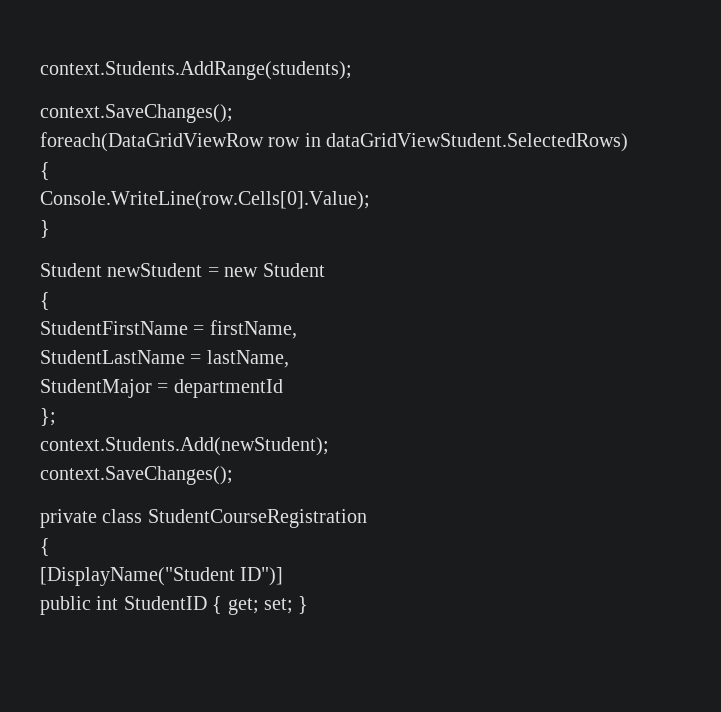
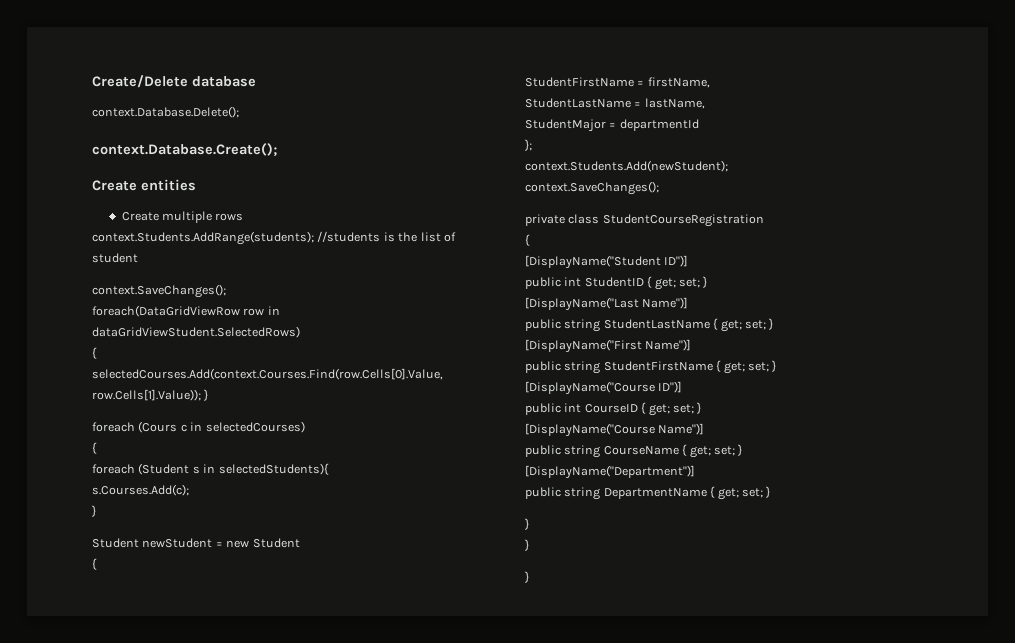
- context.Students.AddRange(students);
+ Create/Delete database
+ context.Database.Delete();
+ context.Database.Create();
+ Create entities
+ Create multiple rows
+ context.Students.AddRange(students); //students is the list of student
- Console.WriteLine(row.Cells[0].Value);
+ selectedCourses.Add(context.Courses.Find(row.Cells[0].Value, row.Cells[1].Value)); }
+ foreach (Cours c in selectedCourses)
+ {
+ foreach (Student s in selectedStudents){
+ s.Courses.Add(c);
+ [DisplayName("Last Name")]
+ public string StudentLastName { get; set; }
+ [DisplayName("First Name")]
+ public string StudentFirstName { get; set; }
+ [DisplayName("Course ID")]
+ public int CourseID { get; set; }
+ [DisplayName("Course Name")]
+ public string CourseName { get; set; }
+ [DisplayName("Department")]
+ public string DepartmentName { get; set; }
+ }
+ }
+ }

